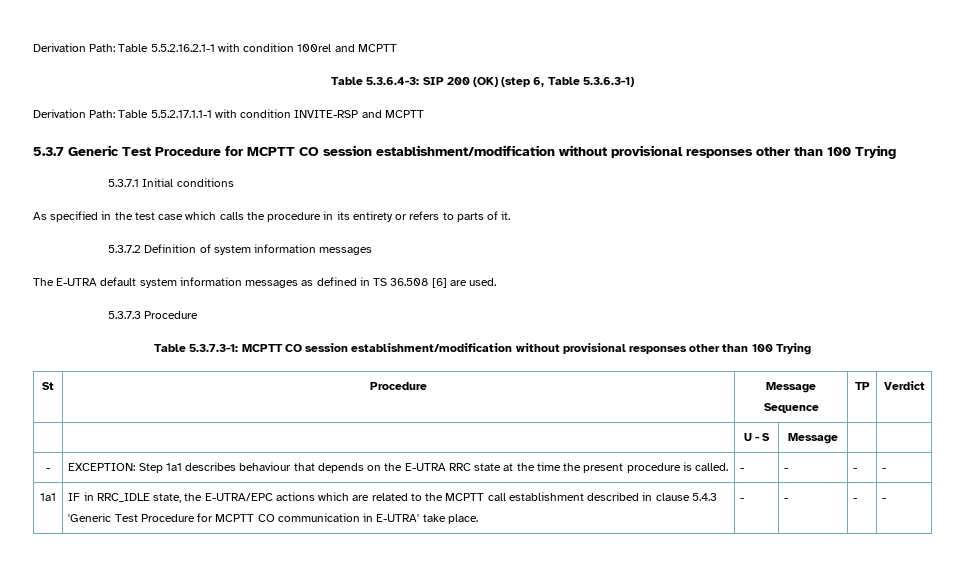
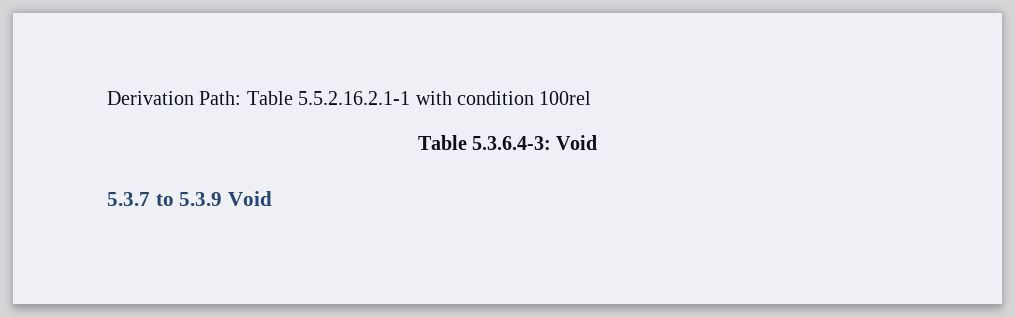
- Derivation Path: Table 5.5.2.16.2.1-1 with condition 100rel and MCPTT
+ Derivation Path: Table 5.5.2.16.2.1-1 with condition 100rel
- Table 5.3.6.4-3: SIP 200 (OK) (step 6, Table 5.3.6.3-1)
- Derivation Path: Table 5.5.2.17.1.1-1 with condition INVITE-RSP and MCPTT
- 5.3.7 Generic Test Procedure for MCPTT CO session establishment/modification without provisional responses other than 100 Trying
- 5.3.7.1 Initial conditions
- As specified in the test case which calls the procedure in its entirety or refers to parts of it.
- 5.3.7.2 Definition of system information messages
- The E-UTRA default system information messages as defined in TS 36.508 [6] are used.
- 5.3.7.3 Procedure
- Table 5.3.7.3-1: MCPTT CO session establishment/modification without provisional responses other than 100 Trying
- St | Procedure | Message Sequence | TP | Verdict
- | | U - S | Message | |
- - | EXCEPTION: Step 1a1 describes behaviour that depends on the E-UTRA RRC state at the time the present procedure is called. | - | - | - | -
- 1a1 | IF in RRC_IDLE state, the E-UTRA/EPC actions which are related to the MCPTT call establishment described in clause 5.4.3 'Generic Test Procedure for MCPTT CO communication in E-UTRA' take place. | - | - | - | -
+ Table 5.3.6.4-3: Void
+ 5.3.7 to 5.3.9 Void

